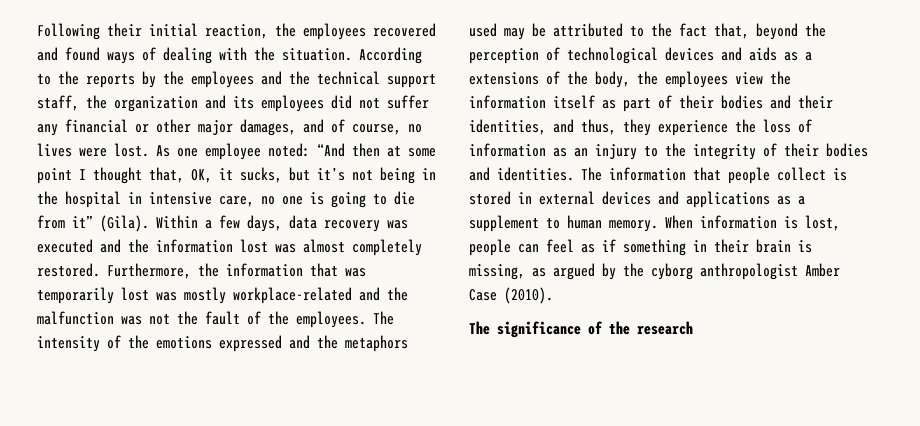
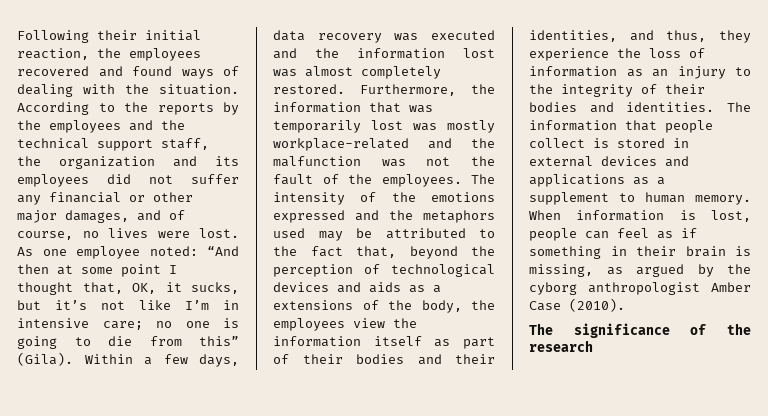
- As one employee noted: “And then at some point I thought that, OK, it sucks, but it’s not being in the hospital in intensive care, no one is going to die from it” (Gila).
+ As one employee noted: “And then at some point I thought that, OK, it sucks, but it’s not like I’m in intensive care; no one is going to die from this” (Gila).

